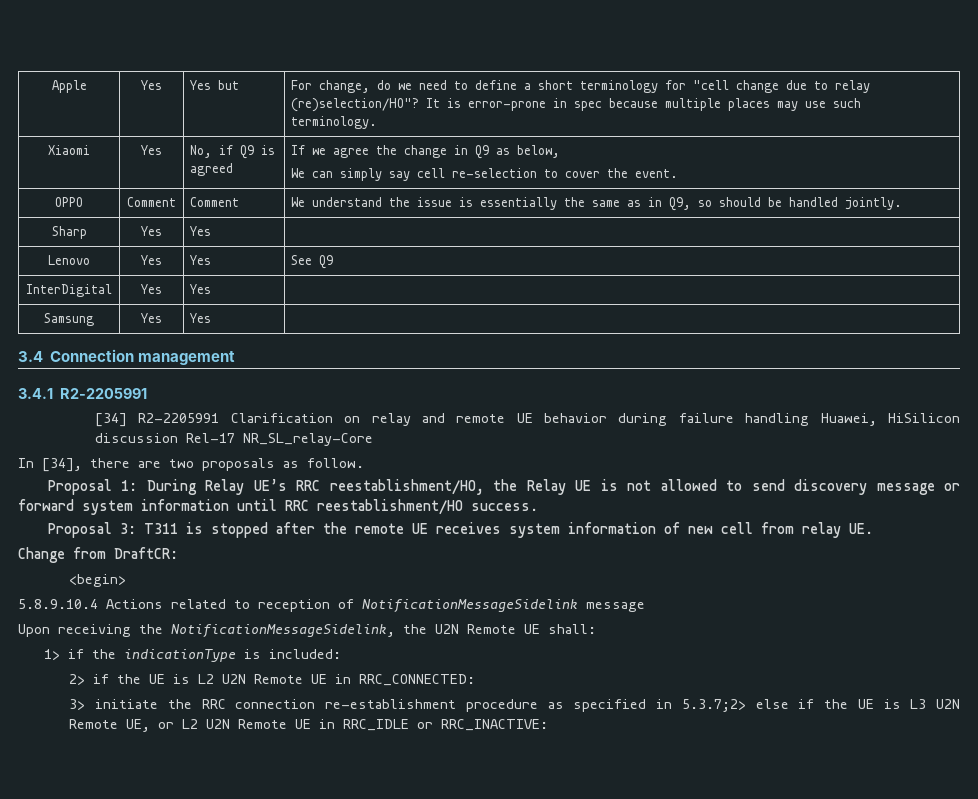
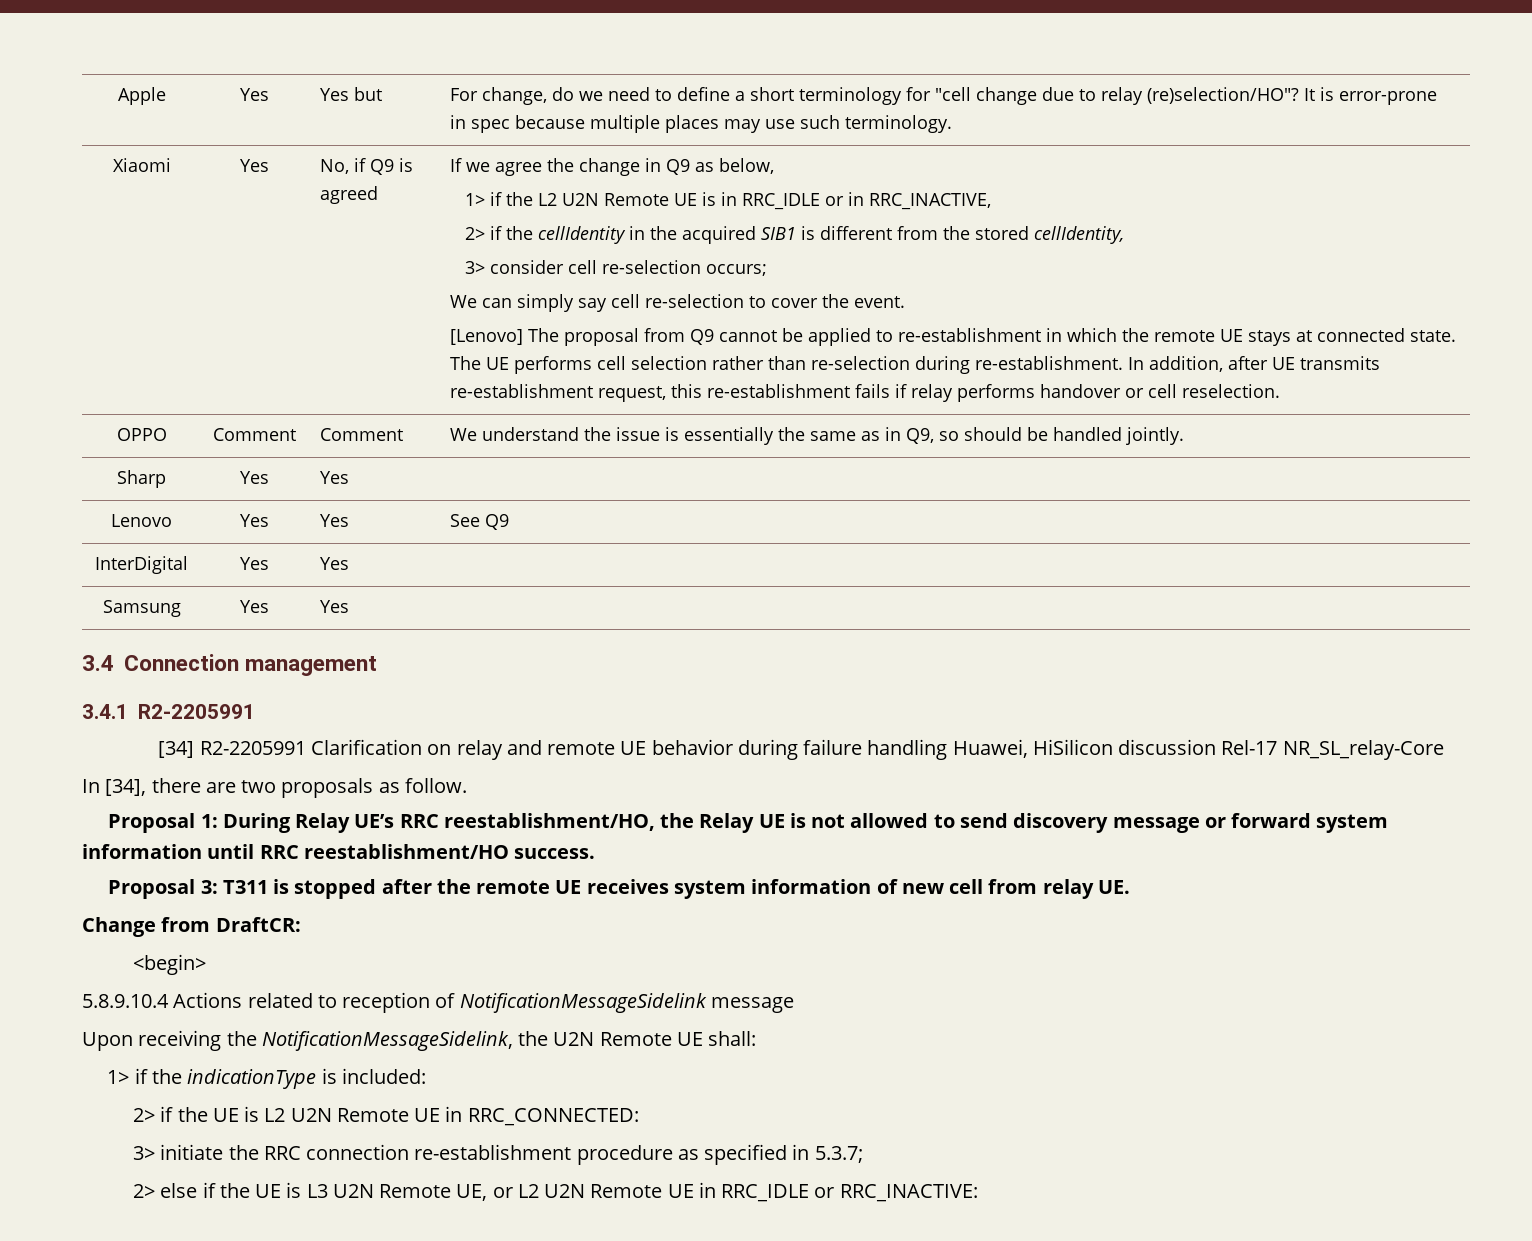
+ 1> if the L2 U2N Remote UE is in RRC_IDLE or in RRC_INACTIVE,
+ 2> if the cellIdentity in the acquired SIB1 is different from the stored cellIdentity,
+ 3> consider cell re-selection occurs;
+ [Lenovo] The proposal from Q9 cannot be applied to re-establishment in which the remote UE stays at connected state. The UE performs cell selection rather than re-selection during re-establishment. In addition, after UE transmits re-establishment request, this re-establishment fails if relay performs handover or cell reselection.
- 3> initiate the RRC connection re-establishment procedure as specified in 5.3.7;2> else if the UE is L3 U2N Remote UE, or L2 U2N Remote UE in RRC_IDLE or RRC_INACTIVE:
+ 3> initiate the RRC connection re-establishment procedure as specified in 5.3.7;
+ 2> else if the UE is L3 U2N Remote UE, or L2 U2N Remote UE in RRC_IDLE or RRC_INACTIVE:

